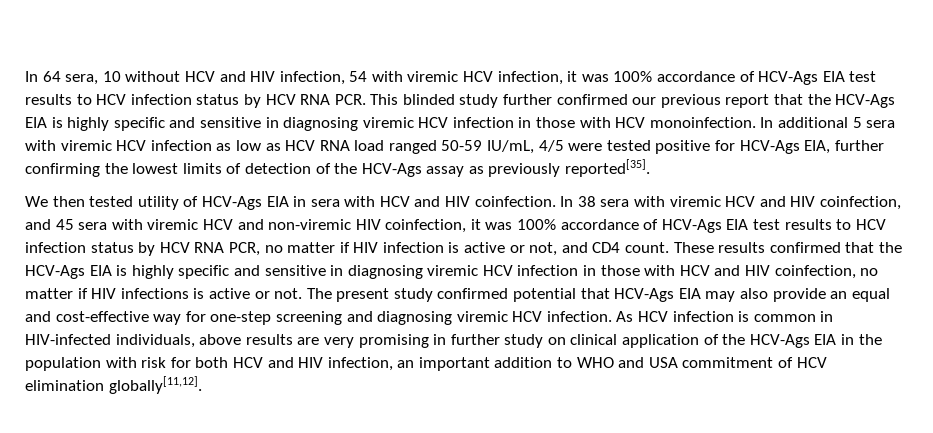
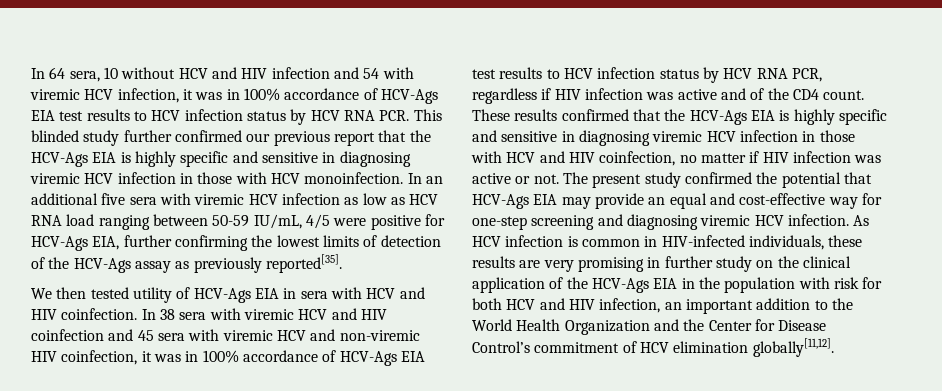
- In 64 sera, 10 without HCV and HIV infection, 54 with viremic HCV infection, it was 100% accordance of HCV-Ags EIA test results to HCV infection status by HCV RNA PCR. This blinded study further confirmed our previous report that the HCV-Ags EIA is highly specific and sensitive in diagnosing viremic HCV infection in those with HCV monoinfection.
+ In 64 sera, 10 without HCV and HIV infection and 54 with viremic HCV infection, it was in 100% accordance of HCV-Ags EIA test results to HCV infection status by HCV RNA PCR. This blinded study further confirmed our previous report that the HCV-Ags EIA is highly specific and sensitive in diagnosing viremic HCV infection in those with HCV monoinfection.
- In additional 5 sera with viremic HCV infection as low as HCV RNA load ranged 50-59 IU/mL, 4/5 were tested positive for HCV-Ags EIA, further confirming the lowest limits of detection of the HCV-Ags assay as previously reported[35].
+ In an additional five sera with viremic HCV infection as low as HCV RNA load ranging between 50-59 IU/mL, 4/5 were positive for HCV-Ags EIA, further confirming the lowest limits of detection of the HCV-Ags assay as previously reported[35].
- In 38 sera with viremic HCV and HIV coinfection, and 45 sera with viremic HCV and non-viremic HIV coinfection, it was 100% accordance of HCV-Ags EIA test results to HCV infection status by HCV RNA PCR, no matter if HIV infection is active or not, and CD4 count.
+ In 38 sera with viremic HCV and HIV coinfection and 45 sera with viremic HCV and non-viremic HIV coinfection, it was in 100% accordance of HCV-Ags EIA test results to HCV infection status by HCV RNA PCR, regardless if HIV infection was active and of the CD4 count.
- These results confirmed that the HCV-Ags EIA is highly specific and sensitive in diagnosing viremic HCV infection in those with HCV and HIV coinfection, no matter if HIV infections is active or not.
+ These results confirmed that the HCV-Ags EIA is highly specific and sensitive in diagnosing viremic HCV infection in those with HCV and HIV coinfection, no matter if HIV infection was active or not.
- The present study confirmed potential that HCV-Ags EIA may also provide an equal and cost-effective way for one-step screening and diagnosing viremic HCV infection.
+ The present study confirmed the potential that HCV-Ags EIA may provide an equal and cost-effective way for one-step screening and diagnosing viremic HCV infection.
- As HCV infection is common in HIV-infected individuals, above results are very promising in further study on clinical application of the HCV-Ags EIA in the population with risk for both HCV and HIV infection, an important addition to WHO and USA commitment of HCV elimination globally[11,12].
+ As HCV infection is common in HIV-infected individuals, these results are very promising in further study on the clinical application of the HCV-Ags EIA in the population with risk for both HCV and HIV infection, an important addition to the World Health Organization and the Center for Disease Control’s commitment of HCV elimination globally[11,12].

